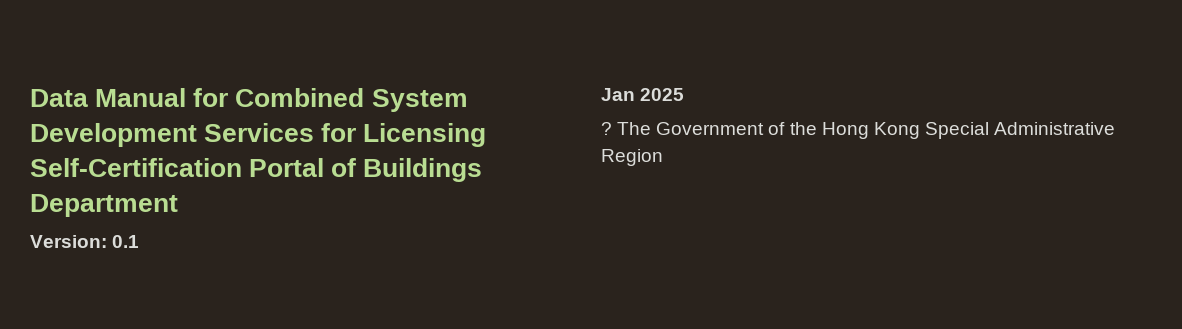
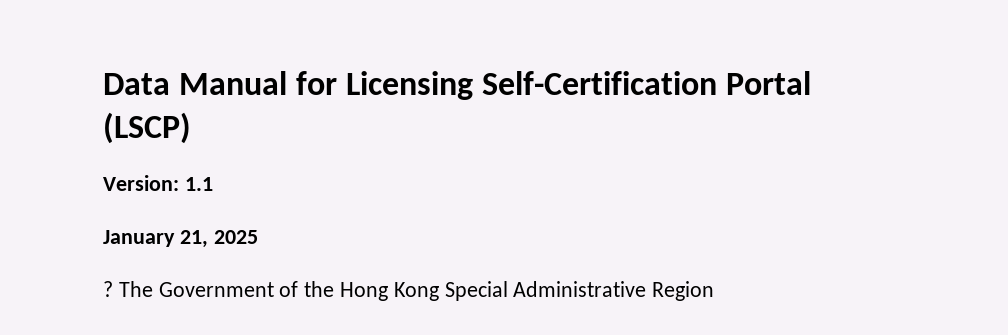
- Data Manual for Combined System Development Services for Licensing Self-Certification Portal of Buildings Department
- Version: 0.1
- Jan 2025
+ Data Manual for Licensing Self-Certification Portal (LSCP)
+ Version: 1.1
+ January 21, 2025

